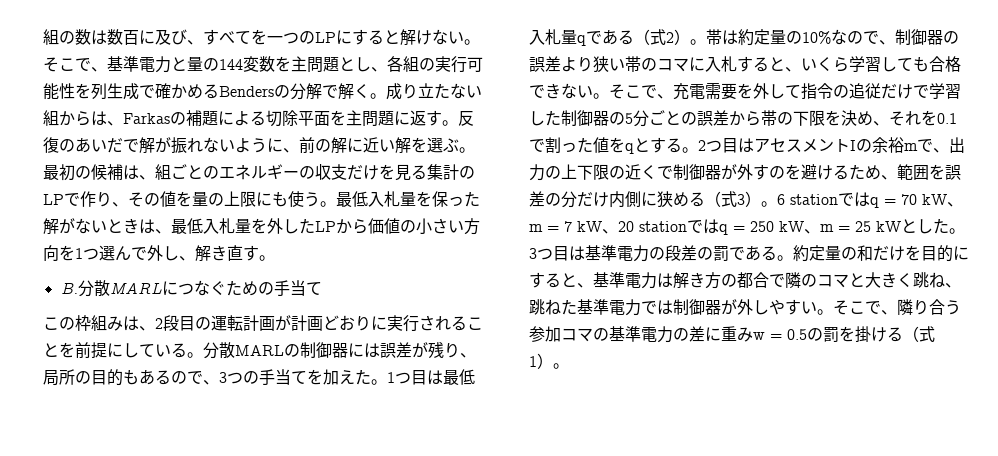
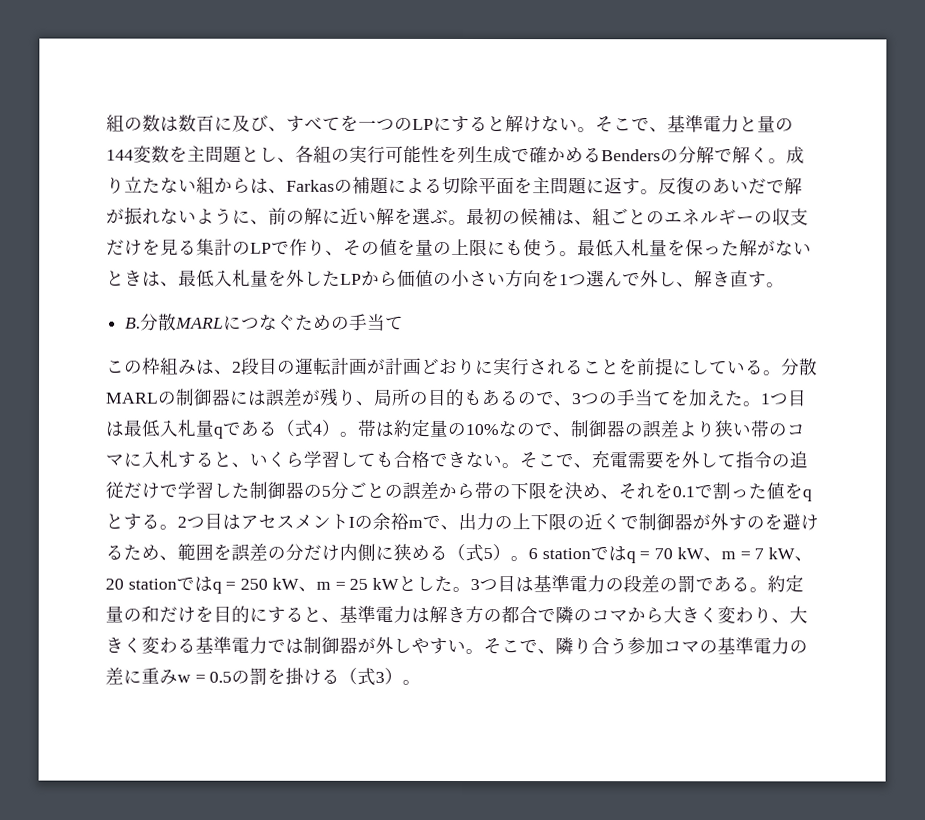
- 1つ目は最低入札量qである（式2）。
+ 1つ目は最低入札量qである（式4）。
- 2つ目はアセスメントIの余裕mで、出力の上下限の近くで制御器が外すのを避けるため、範囲を誤差の分だけ内側に狭める（式3）。
+ 2つ目はアセスメントIの余裕mで、出力の上下限の近くで制御器が外すのを避けるため、範囲を誤差の分だけ内側に狭める（式5）。
- 約定量の和だけを目的にすると、基準電力は解き方の都合で隣のコマと大きく跳ね、跳ねた基準電力では制御器が外しやすい。
+ 約定量の和だけを目的にすると、基準電力は解き方の都合で隣のコマから大きく変わり、大きく変わる基準電力では制御器が外しやすい。
- そこで、隣り合う参加コマの基準電力の差に重みw = 0.5の罰を掛ける（式1）。
+ そこで、隣り合う参加コマの基準電力の差に重みw = 0.5の罰を掛ける（式3）。

